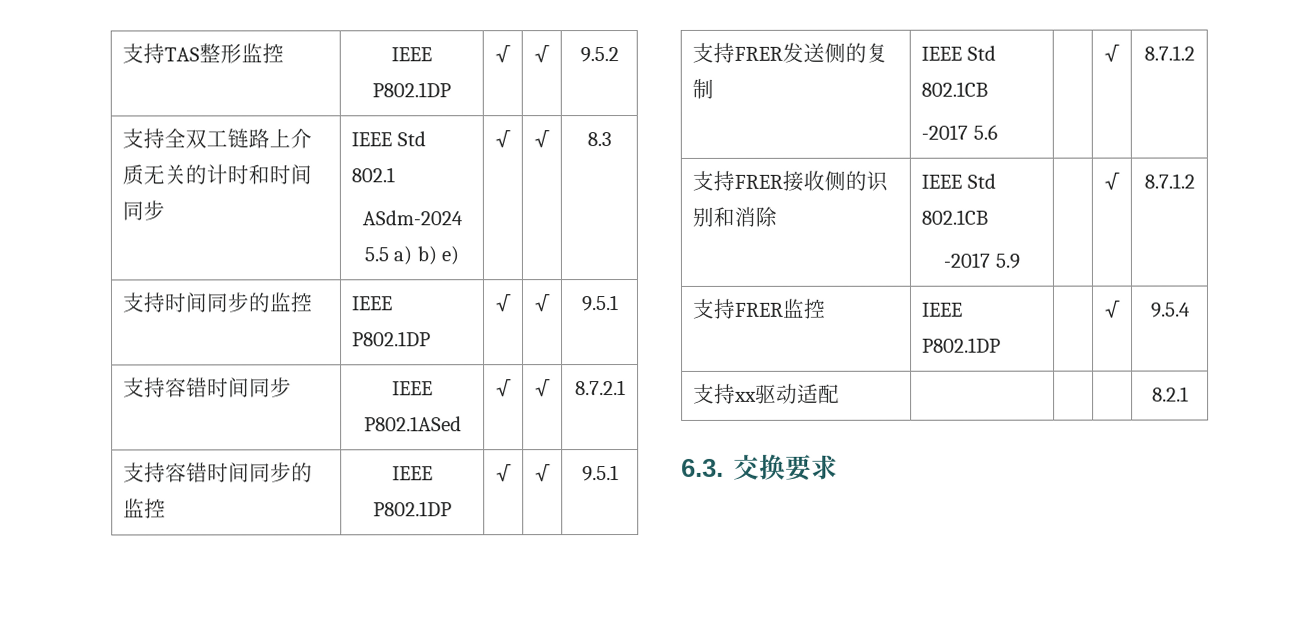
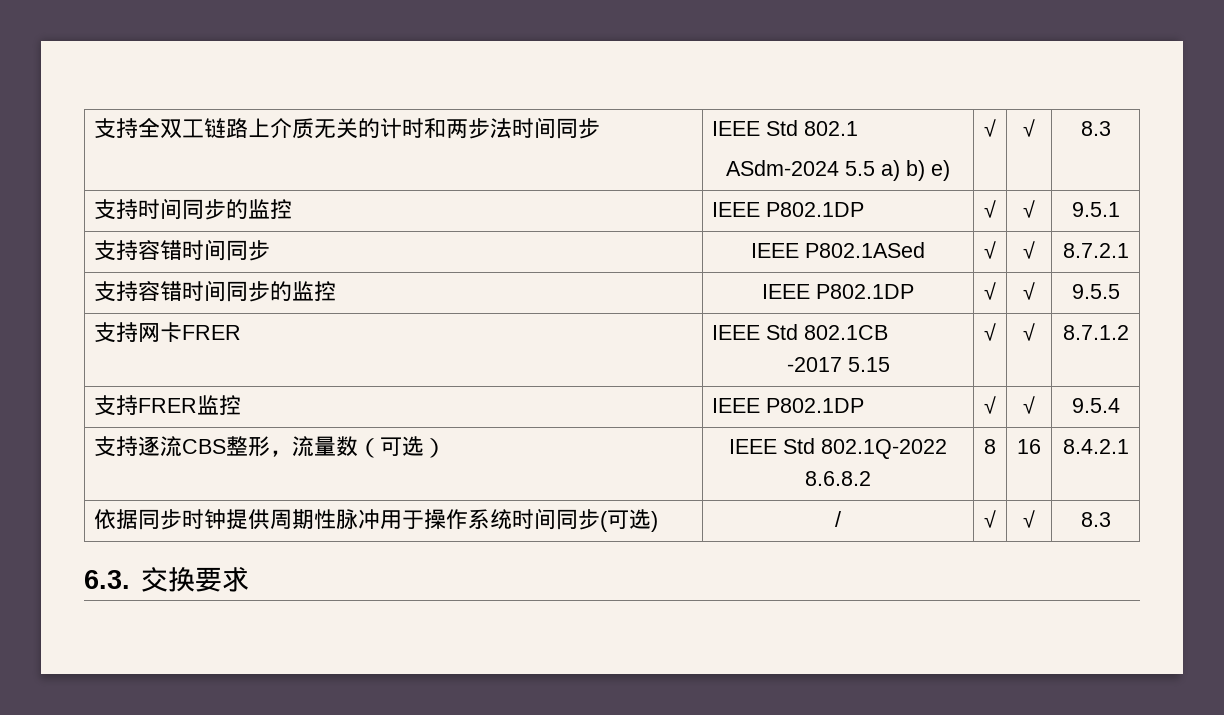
- 支持TAS整形监控 | IEEE P802.1DP | √ | √ | 9.5.2
- 支持全双工链路上介质无关的计时和时间同步 | IEEE Std 802.1
+ 支持全双工链路上介质无关的计时和两步法时间同步 | IEEE Std 802.1
- 支持容错时间同步的监控 | IEEE P802.1DP | √ | √ | 9.5.1
- 支持FRER发送侧的复制 | IEEE Std 802.1CB
- -2017 5.6 | | √ | 8.7.1.2
- 支持FRER接收侧的识别和消除 | IEEE Std 802.1CB
- -2017 5.9 | | √ | 8.7.1.2
+ 支持容错时间同步的监控 | IEEE P802.1DP | √ | √ | 9.5.5
+ 支持网卡FRER | IEEE Std 802.1CB
+ -2017 5.15 | √ | √ | 8.7.1.2
- 支持FRER监控 | IEEE P802.1DP | | √ | 9.5.4
+ 支持FRER监控 | IEEE P802.1DP | √ | √ | 9.5.4
- 支持xx驱动适配 | | | | 8.2.1
+ 支持逐流CBS整形，流量数（可选） | IEEE Std 802.1Q-2022 8.6.8.2 | 8 | 16 | 8.4.2.1
+ 依据同步时钟提供周期性脉冲用于操作系统时间同步(可选) | / | √ | √ | 8.3

